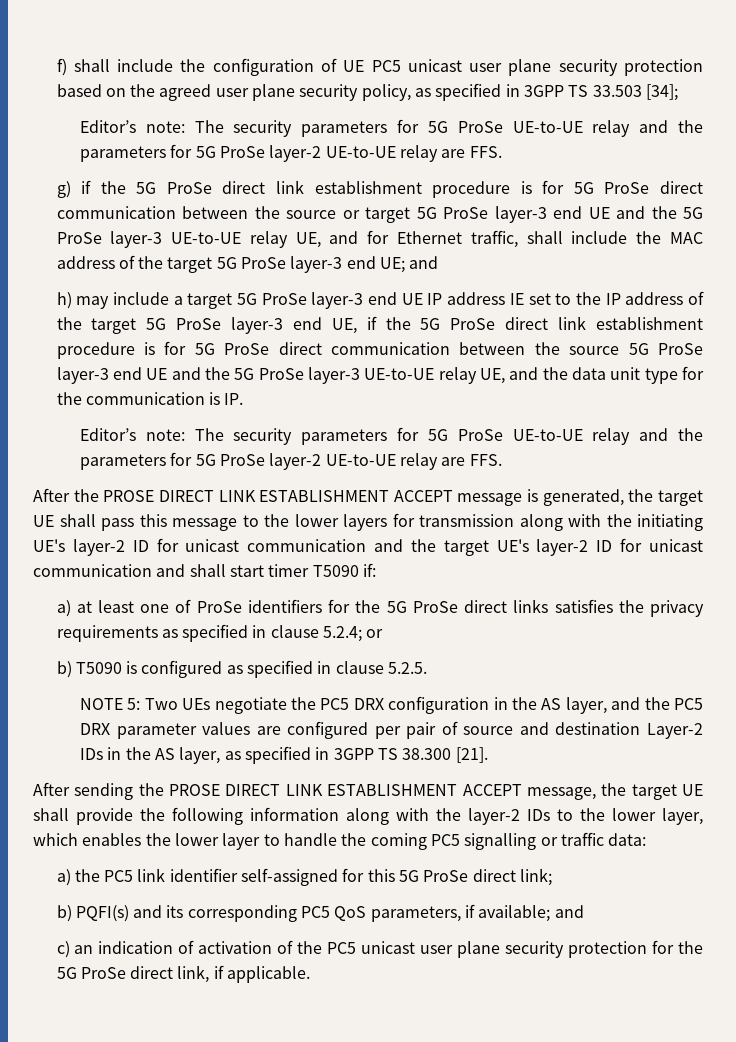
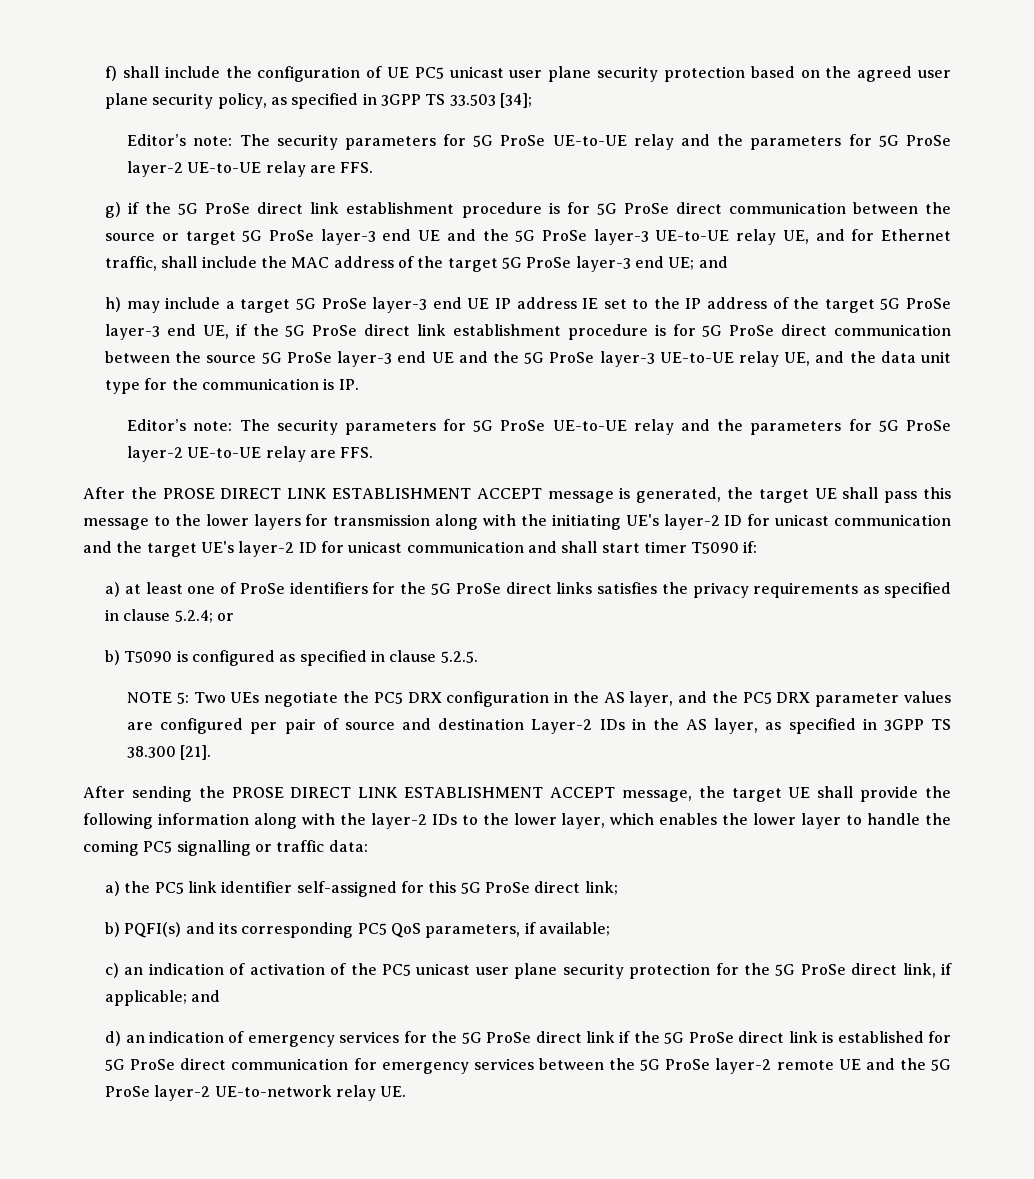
- b) PQFI(s) and its corresponding PC5 QoS parameters, if available; and
+ b) PQFI(s) and its corresponding PC5 QoS parameters, if available;
- c) an indication of activation of the PC5 unicast user plane security protection for the 5G ProSe direct link, if applicable.
+ c) an indication of activation of the PC5 unicast user plane security protection for the 5G ProSe direct link, if applicable; and
+ d) an indication of emergency services for the 5G ProSe direct link if the 5G ProSe direct link is established for 5G ProSe direct communication for emergency services between the 5G ProSe layer-2 remote UE and the 5G ProSe layer-2 UE-to-network relay UE.

